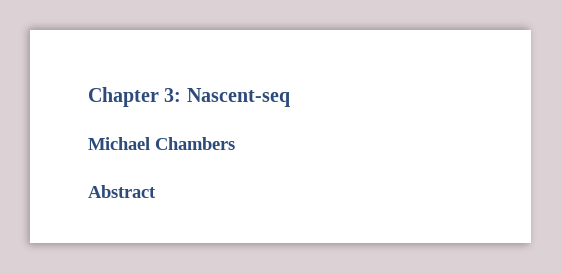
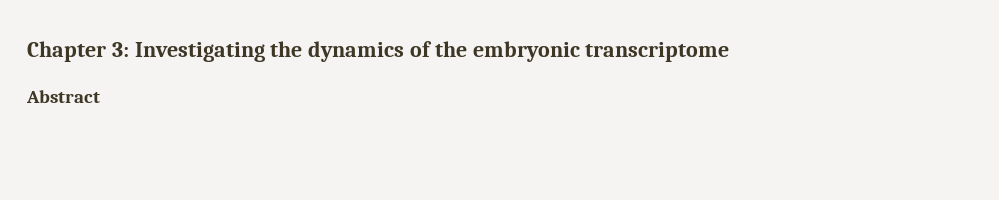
- Chapter 3: Nascent-seq
- Michael Chambers
+ Chapter 3: Investigating the dynamics of the embryonic transcriptome

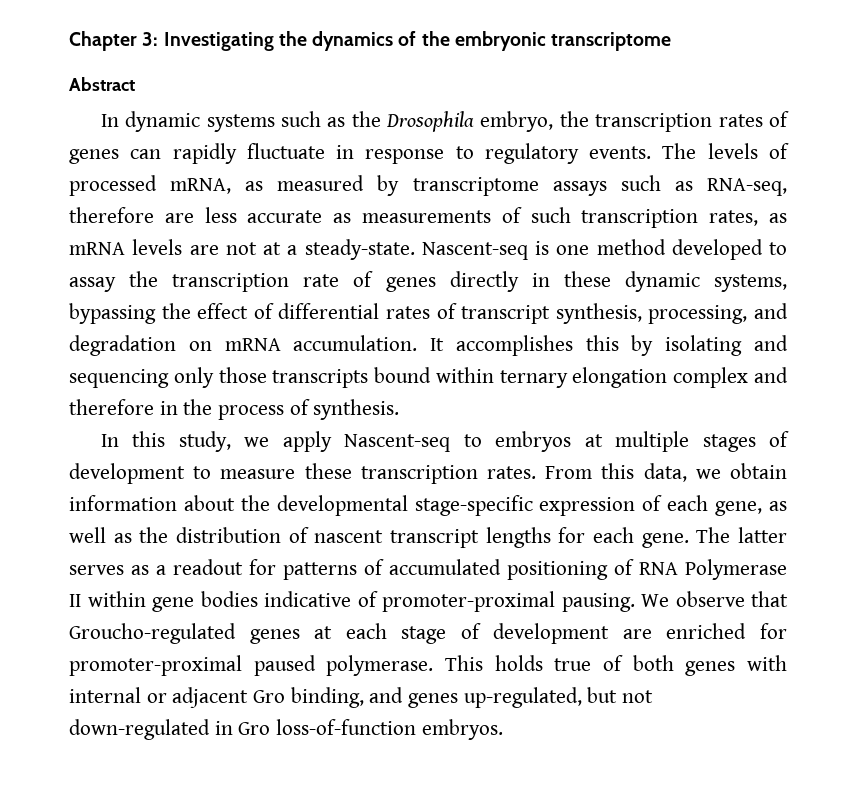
+ In dynamic systems such as the Drosophila embryo, the transcription rates of genes can rapidly fluctuate in response to regulatory events. The levels of processed mRNA, as measured by transcriptome assays such as RNA-seq, therefore are less accurate as measurements of such transcription rates, as mRNA levels are not at a steady-state. Nascent-seq is one method developed to assay the transcription rate of genes directly in these dynamic systems, bypassing the effect of differential rates of transcript synthesis, processing, and degradation on mRNA accumulation. It accomplishes this by isolating and sequencing only those transcripts bound within ternary elongation complex and therefore in the process of synthesis.
+ In this study, we apply Nascent-seq to embryos at multiple stages of development to measure these transcription rates. From this data, we obtain information about the developmental stage-specific expression of each gene, as well as the distribution of nascent transcript lengths for each gene. The latter serves as a readout for patterns of accumulated positioning of RNA Polymerase II within gene bodies indicative of promoter-proximal pausing. We observe that Groucho-regulated genes at each stage of development are enriched for promoter-proximal paused polymerase. This holds true of both genes with internal or adjacent Gro binding, and genes up-regulated, but not down-regulated in Gro loss-of-function embryos.

